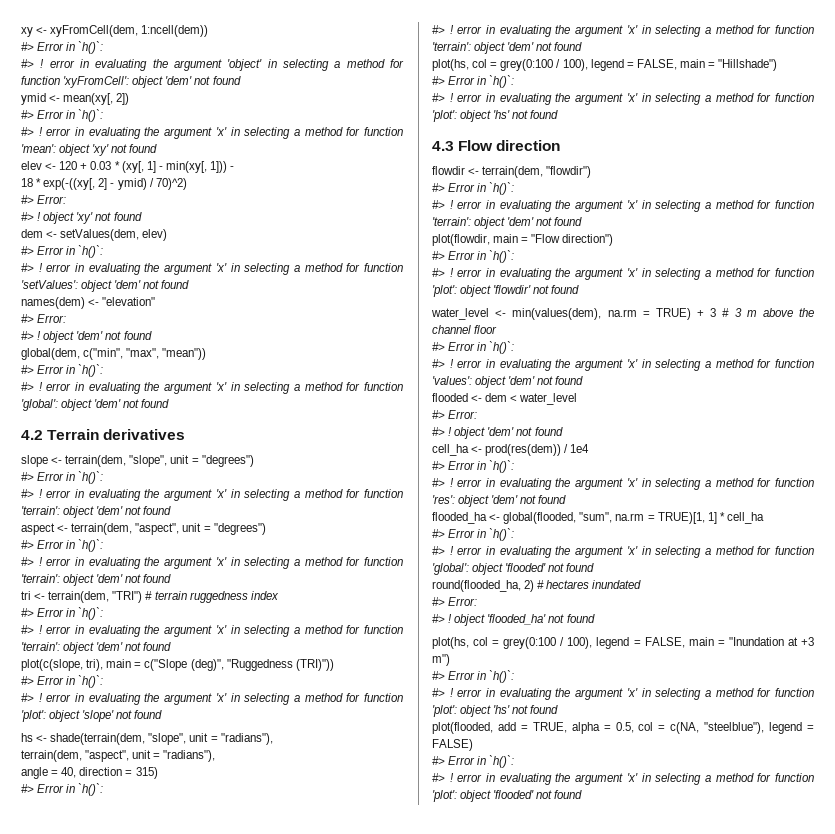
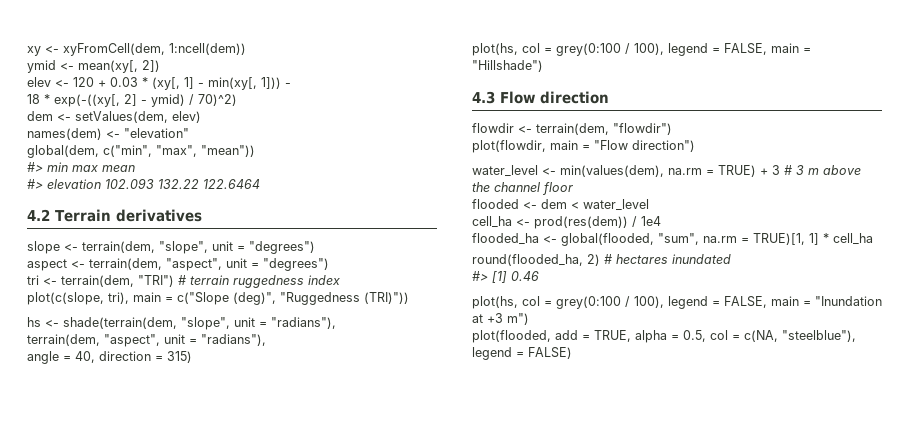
  xy <- xyFromCell(dem, 1:ncell(dem))
- #> Error in `h()`:
- #> ! error in evaluating the argument 'object' in selecting a method for function 'xyFromCell': object 'dem' not found
  ymid <- mean(xy[, 2])
- #> Error in `h()`:
- #> ! error in evaluating the argument 'x' in selecting a method for function 'mean': object 'xy' not found
  18 * exp(-((xy[, 2] - ymid) / 70)^2)
- #> Error:
- #> ! object 'xy' not found
  dem <- setValues(dem, elev)
- #> Error in `h()`:
- #> ! error in evaluating the argument 'x' in selecting a method for function 'setValues': object 'dem' not found
  names(dem) <- "elevation"
- #> Error:
- #> ! object 'dem' not found
  global(dem, c("min", "max", "mean"))
- #> Error in `h()`:
- #> ! error in evaluating the argument 'x' in selecting a method for function 'global': object 'dem' not found
+ #> min max mean
+ #> elevation 102.093 132.22 122.6464
  slope <- terrain(dem, "slope", unit = "degrees")
- #> Error in `h()`:
- #> ! error in evaluating the argument 'x' in selecting a method for function 'terrain': object 'dem' not found
  aspect <- terrain(dem, "aspect", unit = "degrees")
- #> Error in `h()`:
- #> ! error in evaluating the argument 'x' in selecting a method for function 'terrain': object 'dem' not found
  tri <- terrain(dem, "TRI") # terrain ruggedness index
- #> Error in `h()`:
- #> ! error in evaluating the argument 'x' in selecting a method for function 'terrain': object 'dem' not found
  plot(c(slope, tri), main = c("Slope (deg)", "Ruggedness (TRI)"))
- #> Error in `h()`:
- #> ! error in evaluating the argument 'x' in selecting a method for function 'plot': object 'slope' not found
  angle = 40, direction = 315)
- #> Error in `h()`:
- #> ! error in evaluating the argument 'x' in selecting a method for function 'terrain': object 'dem' not found
  plot(hs, col = grey(0:100 / 100), legend = FALSE, main = "Hillshade")
- #> Error in `h()`:
- #> ! error in evaluating the argument 'x' in selecting a method for function 'plot': object 'hs' not found
  flowdir <- terrain(dem, "flowdir")
- #> Error in `h()`:
- #> ! error in evaluating the argument 'x' in selecting a method for function 'terrain': object 'dem' not found
  plot(flowdir, main = "Flow direction")
- #> Error in `h()`:
- #> ! error in evaluating the argument 'x' in selecting a method for function 'plot': object 'flowdir' not found
  water_level <- min(values(dem), na.rm = TRUE) + 3 # 3 m above the channel floor
- #> Error in `h()`:
- #> ! error in evaluating the argument 'x' in selecting a method for function 'values': object 'dem' not found
  flooded <- dem < water_level
- #> Error:
- #> ! object 'dem' not found
  cell_ha <- prod(res(dem)) / 1e4
- #> Error in `h()`:
- #> ! error in evaluating the argument 'x' in selecting a method for function 'res': object 'dem' not found
  flooded_ha <- global(flooded, "sum", na.rm = TRUE)[1, 1] * cell_ha
- #> Error in `h()`:
- #> ! error in evaluating the argument 'x' in selecting a method for function 'global': object 'flooded' not found
  round(flooded_ha, 2) # hectares inundated
- #> Error:
- #> ! object 'flooded_ha' not found
+ #> [1] 0.46
  plot(hs, col = grey(0:100 / 100), legend = FALSE, main = "Inundation at +3 m")
- #> Error in `h()`:
- #> ! error in evaluating the argument 'x' in selecting a method for function 'plot': object 'hs' not found
  plot(flooded, add = TRUE, alpha = 0.5, col = c(NA, "steelblue"), legend = FALSE)
- #> Error in `h()`:
- #> ! error in evaluating the argument 'x' in selecting a method for function 'plot': object 'flooded' not found

